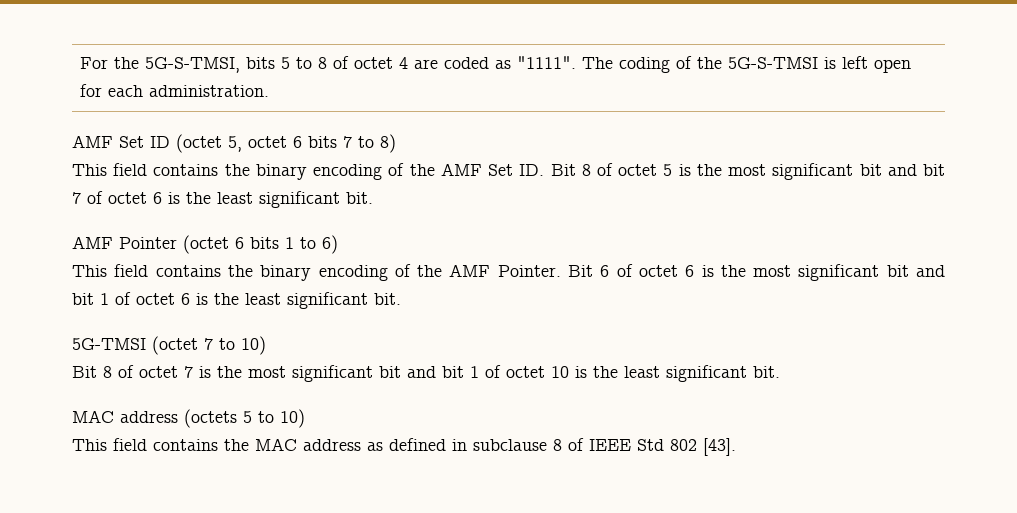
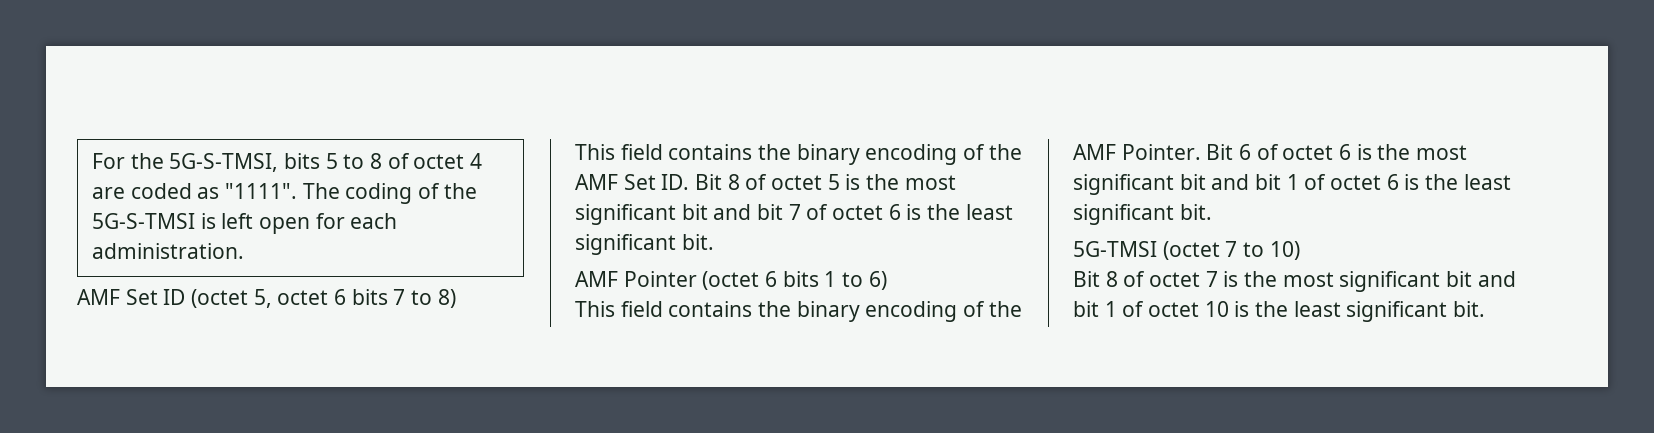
- MAC address (octets 5 to 10)
- This field contains the MAC address as defined in subclause 8 of IEEE Std 802 [43].

